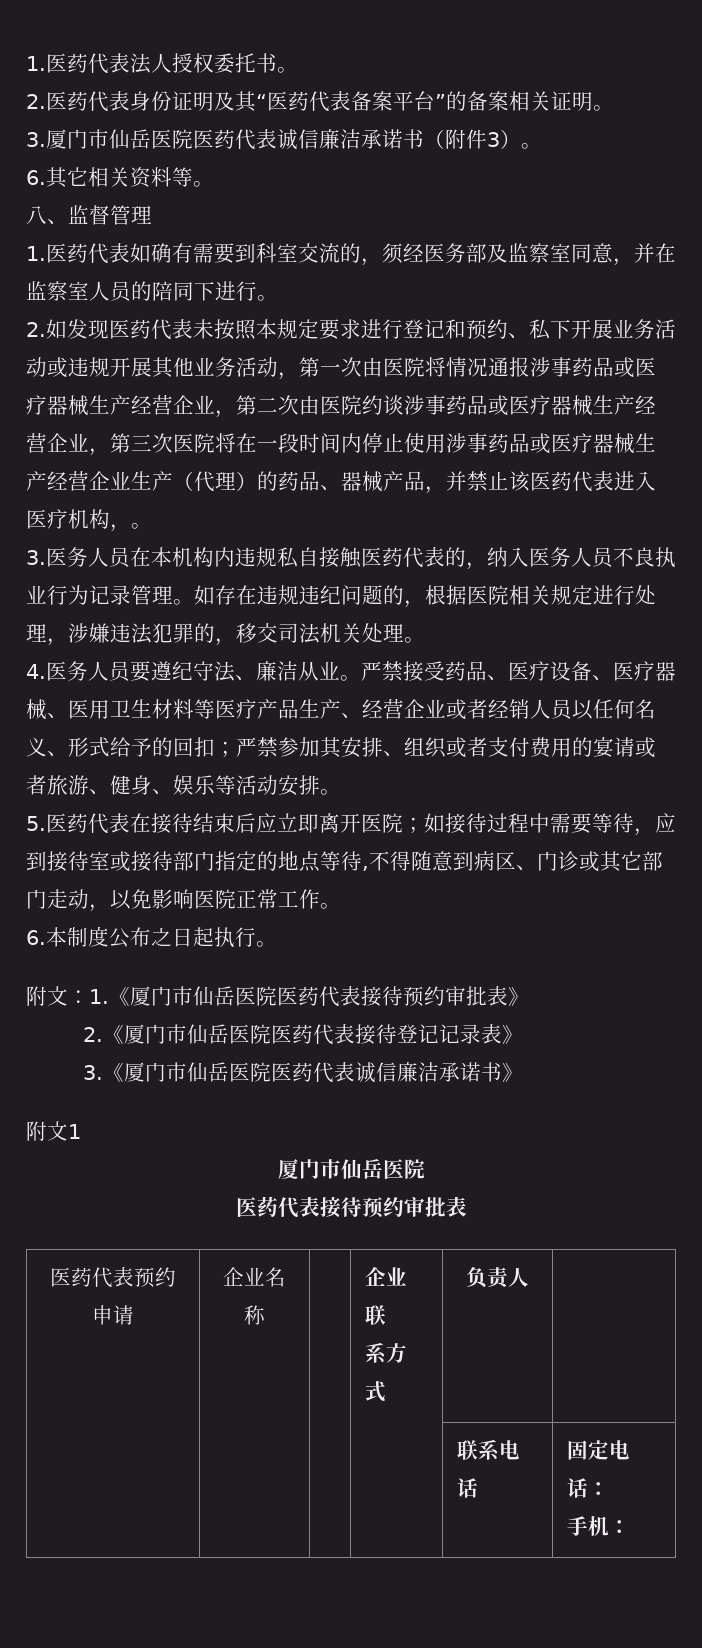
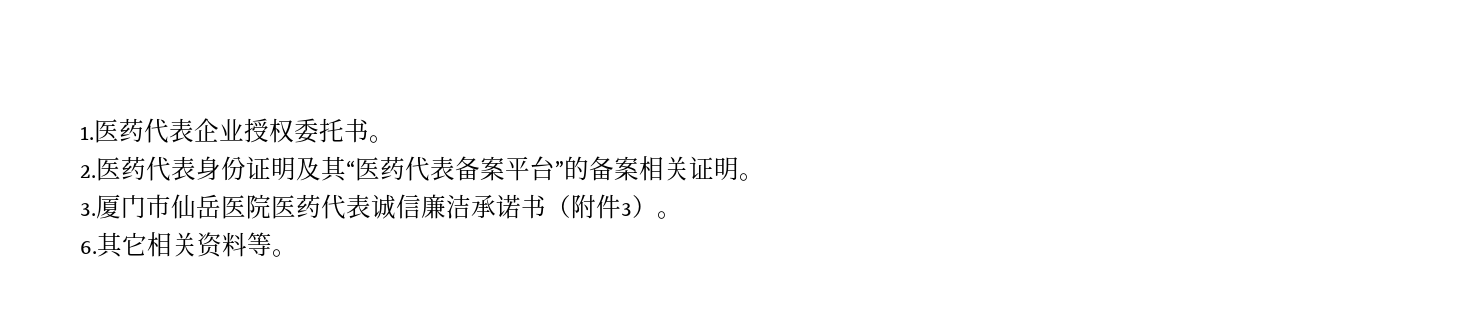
- 1.医药代表法人授权委托书。
+ 1.医药代表企业授权委托书。
- 八、监督管理
- 1.医药代表如确有需要到科室交流的，须经医务部及监察室同意，并在监察室人员的陪同下进行。
- 2.如发现医药代表未按照本规定要求进行登记和预约、私下开展业务活动或违规开展其他业务活动，第一次由医院将情况通报涉事药品或医疗器械生产经营企业，第二次由医院约谈涉事药品或医疗器械生产经营企业，第三次医院将在一段时间内停止使用涉事药品或医疗器械生产经营企业生产（代理）的药品、器械产品，并禁止该医药代表进入医疗机构，。
- 3.医务人员在本机构内违规私自接触医药代表的，纳入医务人员不良执业行为记录管理。如存在违规违纪问题的，根据医院相关规定进行处理，涉嫌违法犯罪的，移交司法机关处理。
- 4.医务人员要遵纪守法、廉洁从业。严禁接受药品、医疗设备、医疗器械、医用卫生材料等医疗产品生产、经营企业或者经销人员以任何名义、形式给予的回扣；严禁参加其安排、组织或者支付费用的宴请或者旅游、健身、娱乐等活动安排。
- 5.医药代表在接待结束后应立即离开医院；如接待过程中需要等待，应到接待室或接待部门指定的地点等待,不得随意到病区、门诊或其它部门走动，以免影响医院正常工作。
- 6.本制度公布之日起执行。
- 附文：1.《厦门市仙岳医院医药代表接待预约审批表》
- 2.《厦门市仙岳医院医药代表接待登记记录表》
- 3.《厦门市仙岳医院医药代表诚信廉洁承诺书》
- 附文1
- 厦门市仙岳医院
- 医药代表接待预约审批表
- 医药代表预约申请 | 企业名称 | | 企业联
- 系方式 | 负责人 |
- | | | | 联系电话 | 固定电话：
- 手机：

